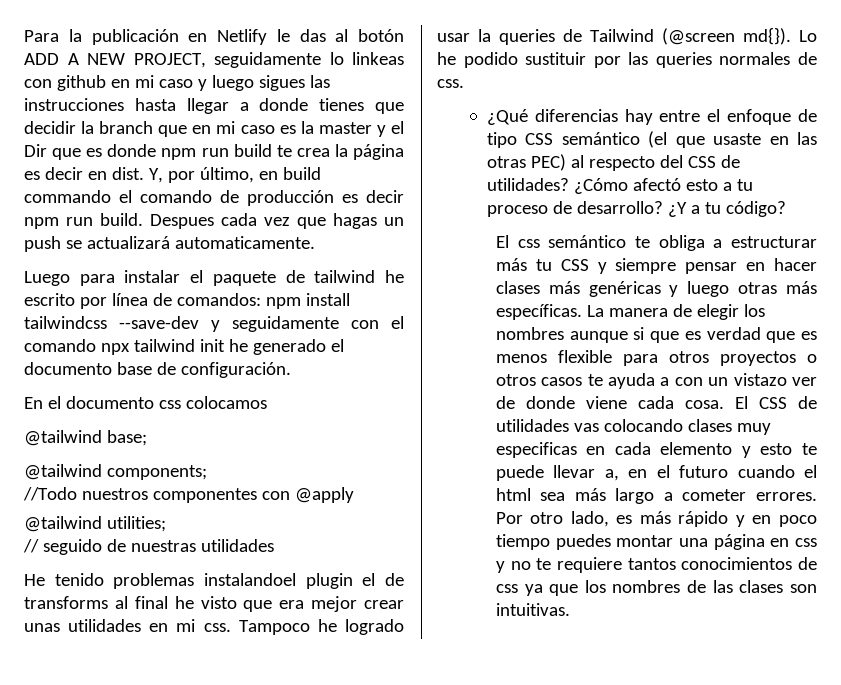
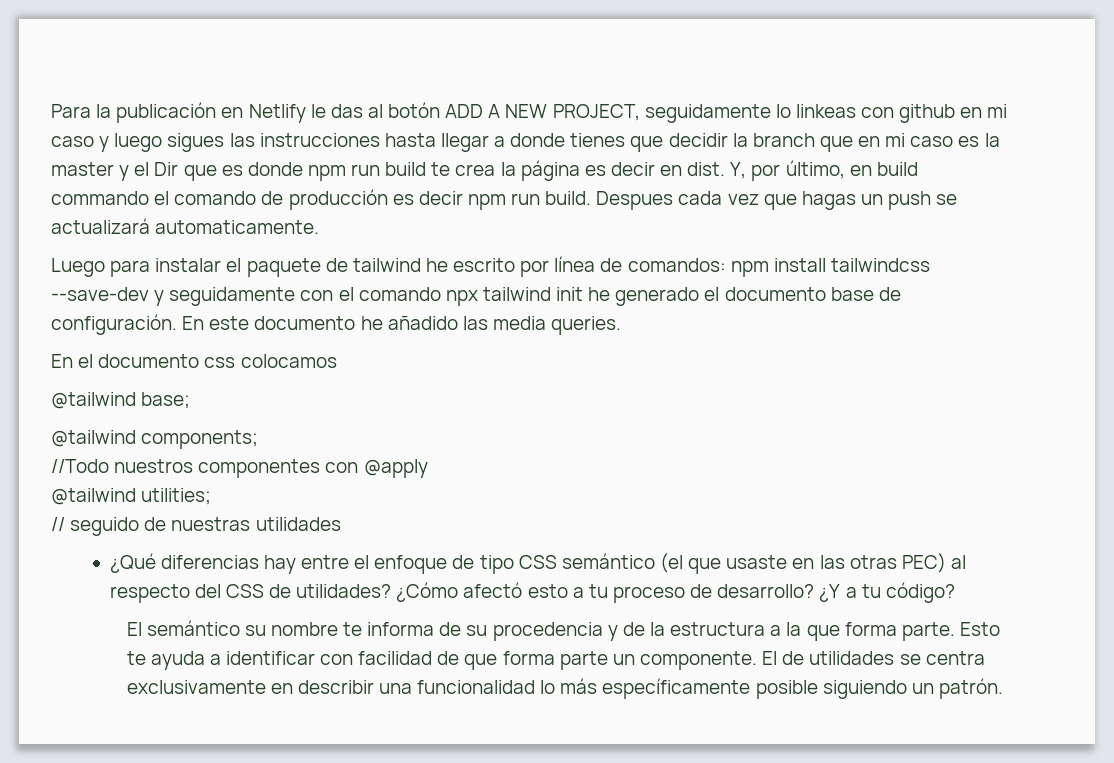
+ En este documento he añadido las media queries.
- He tenido problemas instalandoel plugin el de transforms al final he visto que era mejor crear unas utilidades en mi css. Tampoco he logrado usar la queries de Tailwind (@screen md{}). Lo he podido sustituir por las queries normales de css.
- El css semántico te obliga a estructurar más tu CSS y siempre pensar en hacer clases más genéricas y luego otras más específicas. La manera de elegir los nombres aunque si que es verdad que es menos flexible para otros proyectos o otros casos te ayuda a con un vistazo ver de donde viene cada cosa. El CSS de utilidades vas colocando clases muy especificas en cada elemento y esto te puede llevar a, en el futuro cuando el html sea más largo a cometer errores. Por otro lado, es más rápido y en poco tiempo puedes montar una página en css y no te requiere tantos conocimientos de css ya que los nombres de las clases son intuitivas.
+ El semántico su nombre te informa de su procedencia y de la estructura a la que forma parte. Esto te ayuda a identificar con facilidad de que forma parte un componente. El de utilidades se centra exclusivamente en describir una funcionalidad lo más específicamente posible siguiendo un patrón.

